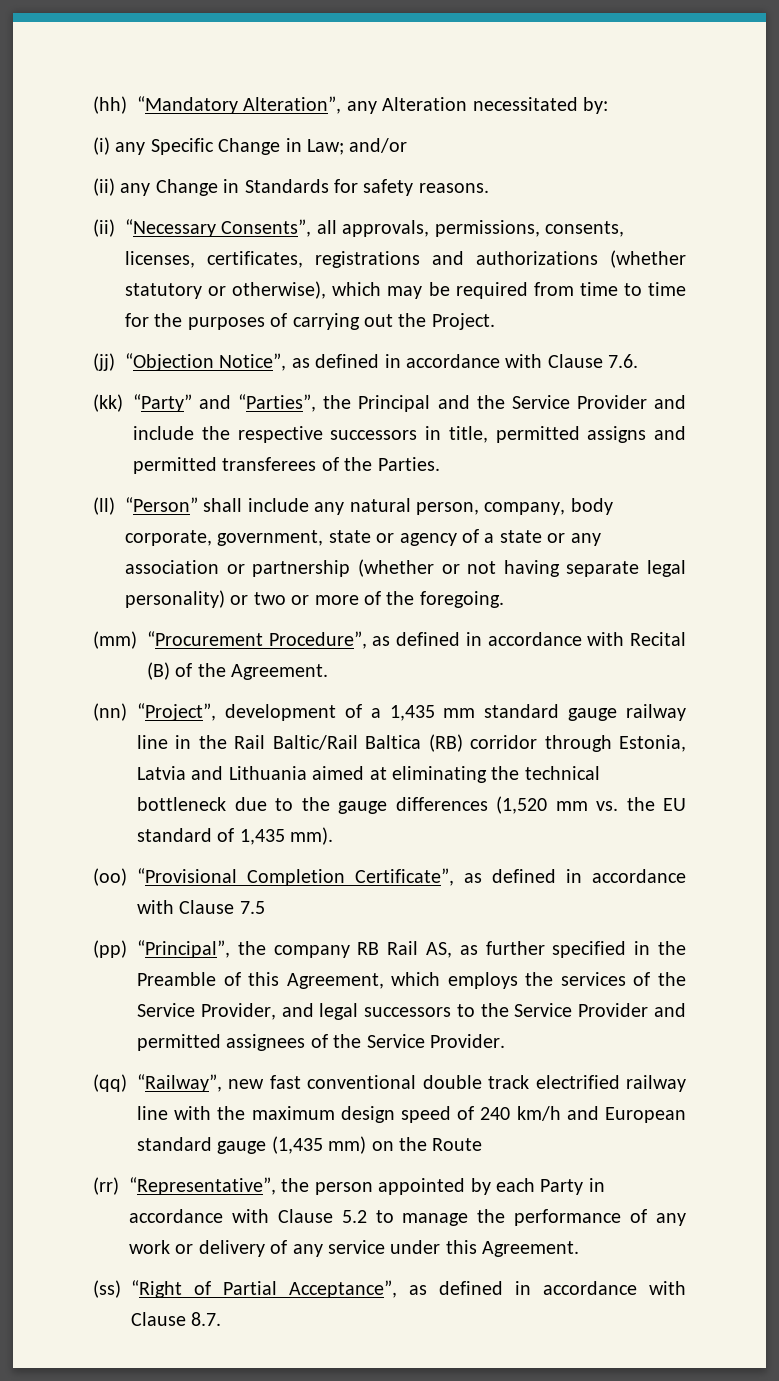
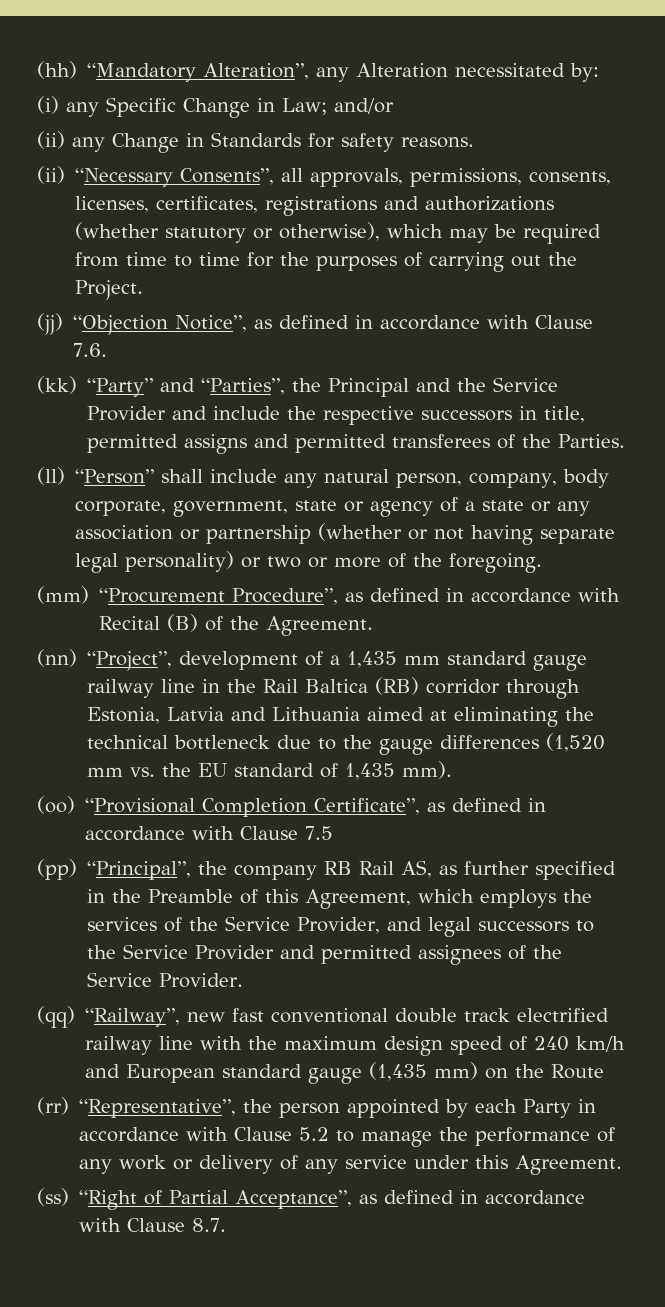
- (nn) “Project”, development of a 1,435 mm standard gauge railway line in the Rail Baltic/Rail Baltica (RB) corridor through Estonia, Latvia and Lithuania aimed at eliminating the technical bottleneck due to the gauge differences (1,520 mm vs. the EU standard of 1,435 mm).
+ (nn) “Project”, development of a 1,435 mm standard gauge railway line in the Rail Baltica (RB) corridor through Estonia, Latvia and Lithuania aimed at eliminating the technical bottleneck due to the gauge differences (1,520 mm vs. the EU standard of 1,435 mm).

